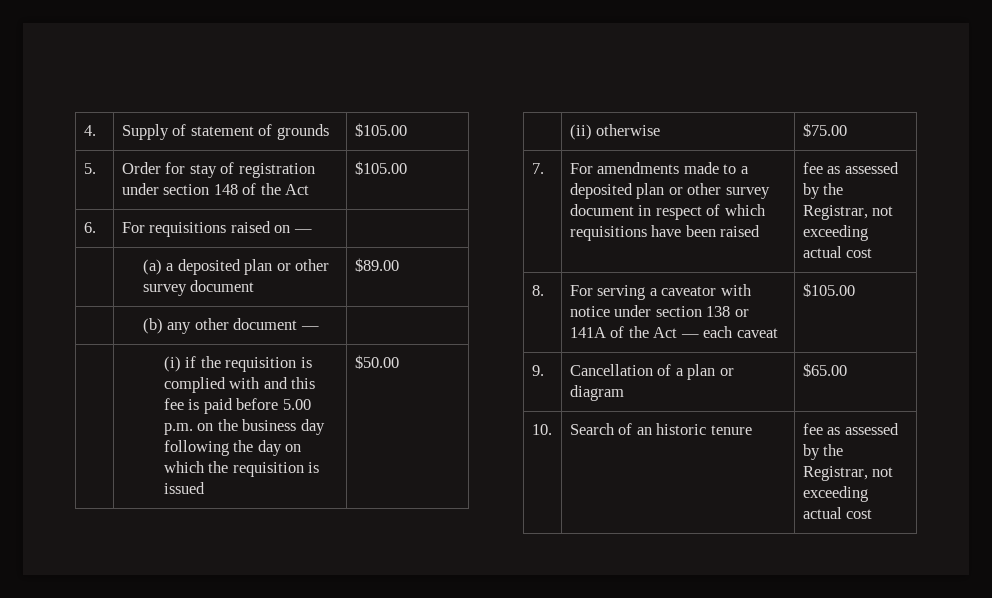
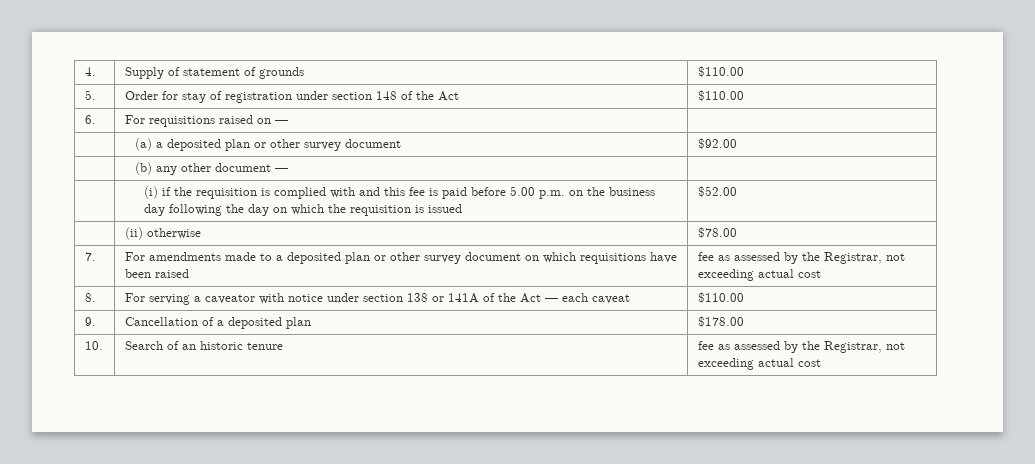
- 4. | Supply of statement of grounds | $105.00
+ 4. | Supply of statement of grounds | $110.00
- 5. | Order for stay of registration under section 148 of the Act | $105.00
+ 5. | Order for stay of registration under section 148 of the Act | $110.00
- | (a) a deposited plan or other survey document | $89.00
+ | (a) a deposited plan or other survey document | $92.00
- | (i) if the requisition is complied with and this fee is paid before 5.00 p.m. on the business day following the day on which the requisition is issued | $50.00
+ | (i) if the requisition is complied with and this fee is paid before 5.00 p.m. on the business day following the day on which the requisition is issued | $52.00
- | (ii) otherwise | $75.00
+ | (ii) otherwise | $78.00
- 7. | For amendments made to a deposited plan or other survey document in respect of which requisitions have been raised | fee as assessed by the Registrar, not exceeding actual cost
+ 7. | For amendments made to a deposited plan or other survey document on which requisitions have been raised | fee as assessed by the Registrar, not exceeding actual cost
- 8. | For serving a caveator with notice under section 138 or 141A of the Act — each caveat | $105.00
+ 8. | For serving a caveator with notice under section 138 or 141A of the Act — each caveat | $110.00
- 9. | Cancellation of a plan or diagram | $65.00
+ 9. | Cancellation of a deposited plan | $178.00

